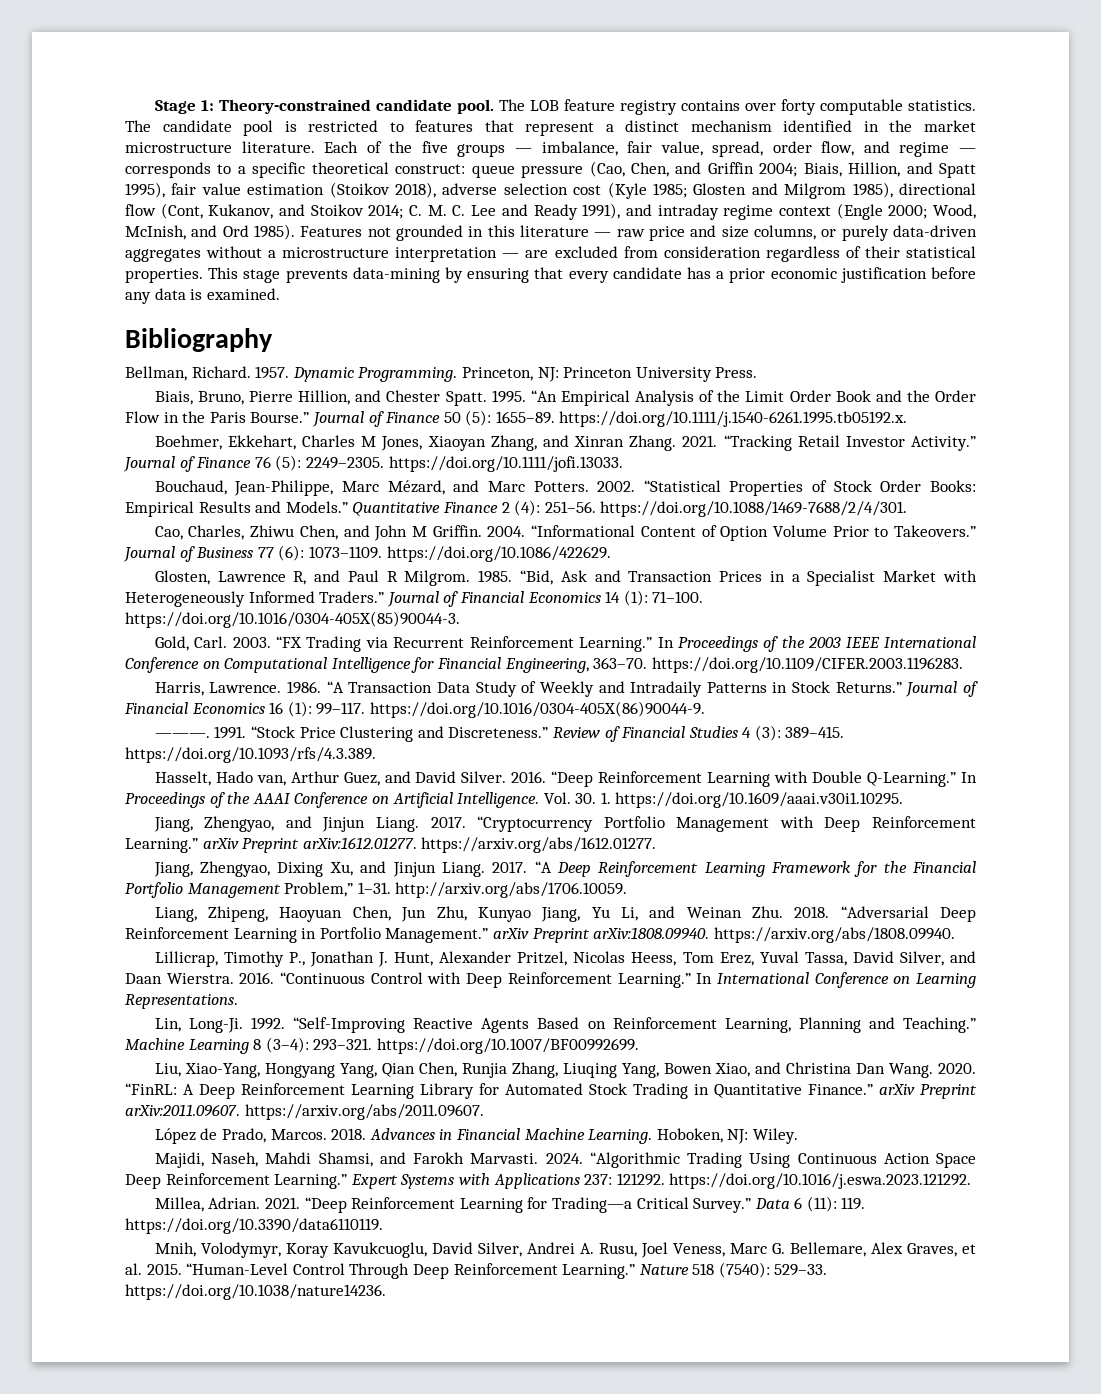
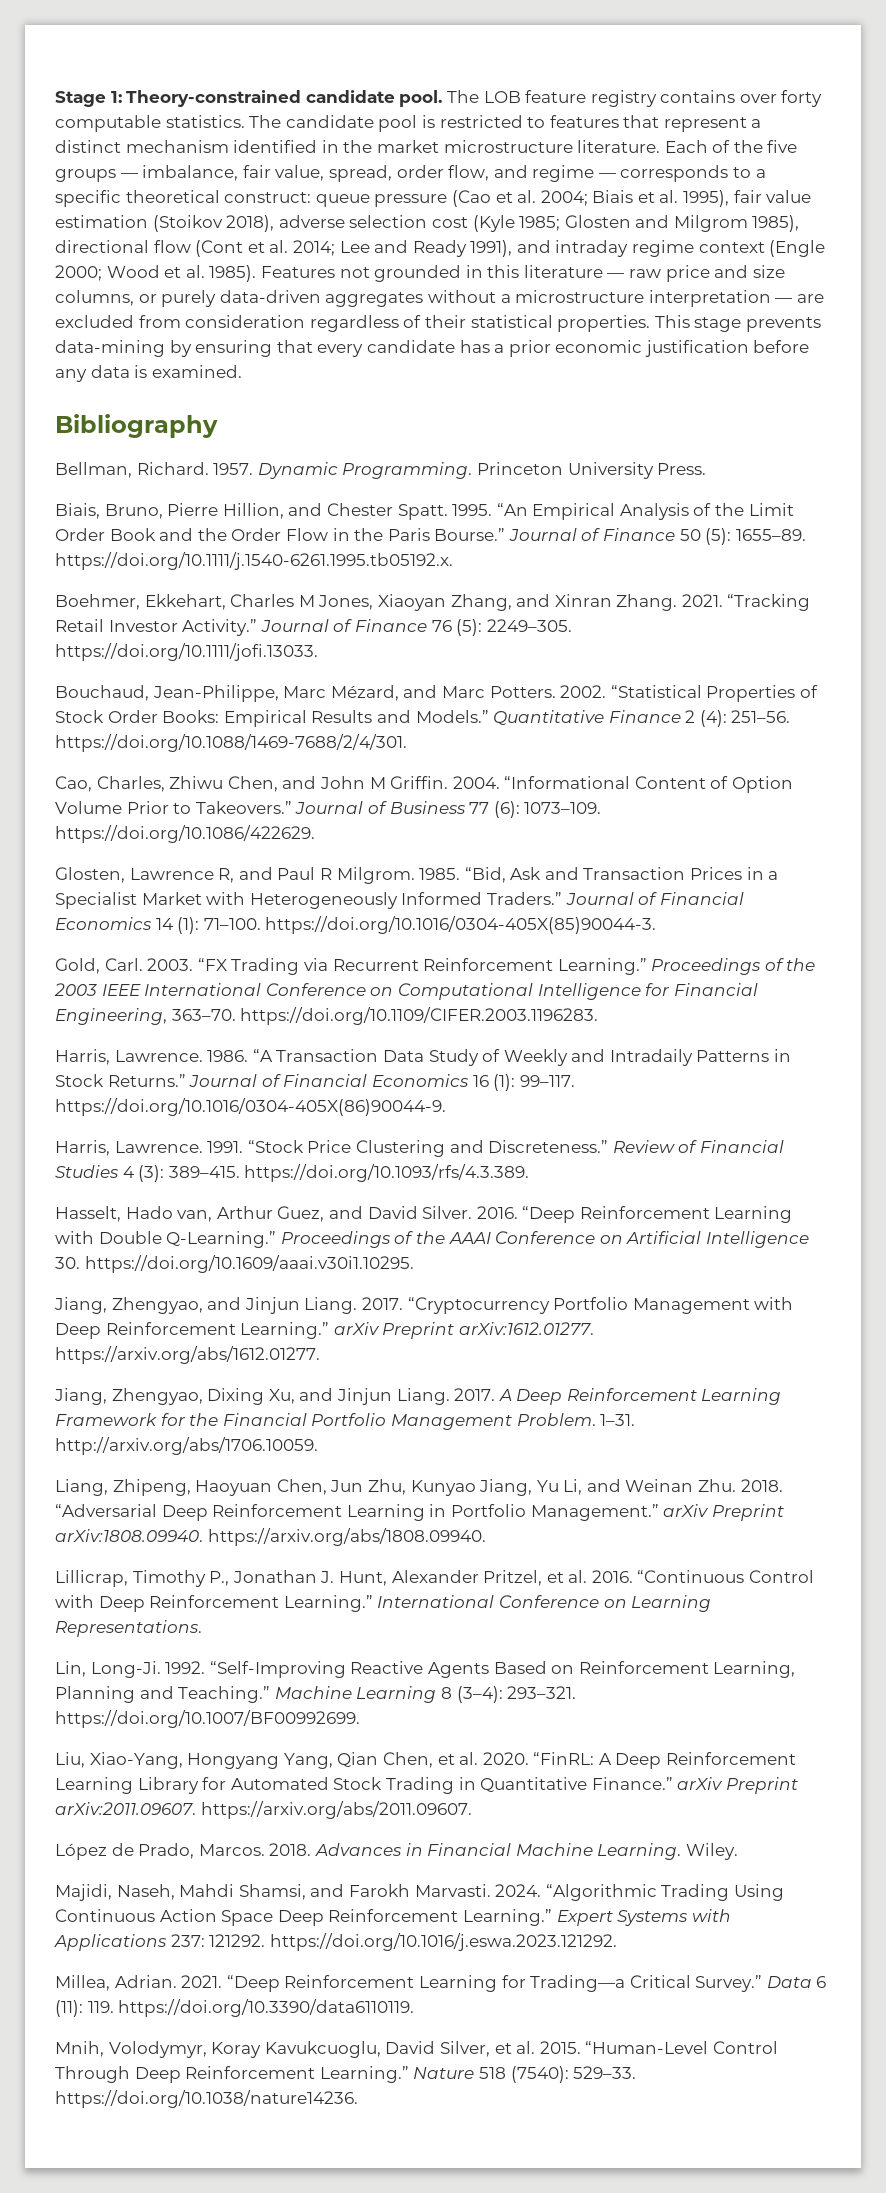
- Each of the five groups — imbalance, fair value, spread, order flow, and regime — corresponds to a specific theoretical construct: queue pressure (Cao, Chen, and Griffin 2004; Biais, Hillion, and Spatt 1995), fair value estimation (Stoikov 2018), adverse selection cost (Kyle 1985; Glosten and Milgrom 1985), directional flow (Cont, Kukanov, and Stoikov 2014; C. M. C. Lee and Ready 1991), and intraday regime context (Engle 2000; Wood, McInish, and Ord 1985).
+ Each of the five groups — imbalance, fair value, spread, order flow, and regime — corresponds to a specific theoretical construct: queue pressure (Cao et al. 2004; Biais et al. 1995), fair value estimation (Stoikov 2018), adverse selection cost (Kyle 1985; Glosten and Milgrom 1985), directional flow (Cont et al. 2014; Lee and Ready 1991), and intraday regime context (Engle 2000; Wood et al. 1985).
- Princeton, NJ: Princeton University Press.
+ Princeton University Press.
- Journal of Finance 76 (5): 2249–2305. https://doi.org/10.1111/jofi.13033.
+ Journal of Finance 76 (5): 2249–305. https://doi.org/10.1111/jofi.13033.
- Journal of Business 77 (6): 1073–1109. https://doi.org/10.1086/422629.
+ Journal of Business 77 (6): 1073–109. https://doi.org/10.1086/422629.
- In Proceedings of the 2003 IEEE International Conference on Computational Intelligence for Financial Engineering, 363–70. https://doi.org/10.1109/CIFER.2003.1196283.
+ Proceedings of the 2003 IEEE International Conference on Computational Intelligence for Financial Engineering, 363–70. https://doi.org/10.1109/CIFER.2003.1196283.
  Journal of Financial Economics 16 (1): 99–117. https://doi.org/10.1016/0304-405X(86)90044-9.
- ———.
+ Harris, Lawrence.
- In Proceedings of the AAAI Conference on Artificial Intelligence. Vol. 30. 1. https://doi.org/10.1609/aaai.v30i1.10295.
+ Proceedings of the AAAI Conference on Artificial Intelligence 30. https://doi.org/10.1609/aaai.v30i1.10295.
- “A Deep Reinforcement Learning Framework for the Financial Portfolio Management Problem,” 1–31. http://arxiv.org/abs/1706.10059.
+ A Deep Reinforcement Learning Framework for the Financial Portfolio Management Problem. 1–31. http://arxiv.org/abs/1706.10059.
- Lillicrap, Timothy P., Jonathan J. Hunt, Alexander Pritzel, Nicolas Heess, Tom Erez, Yuval Tassa, David Silver, and Daan Wierstra. 2016.
+ Lillicrap, Timothy P., Jonathan J. Hunt, Alexander Pritzel, et al. 2016.
- In International Conference on Learning Representations.
+ International Conference on Learning Representations.
- Liu, Xiao-Yang, Hongyang Yang, Qian Chen, Runjia Zhang, Liuqing Yang, Bowen Xiao, and Christina Dan Wang. 2020.
+ Liu, Xiao-Yang, Hongyang Yang, Qian Chen, et al. 2020.
- Hoboken, NJ: Wiley.
+ Wiley.
- Mnih, Volodymyr, Koray Kavukcuoglu, David Silver, Andrei A. Rusu, Joel Veness, Marc G. Bellemare, Alex Graves, et al. 2015.
+ Mnih, Volodymyr, Koray Kavukcuoglu, David Silver, et al. 2015.

